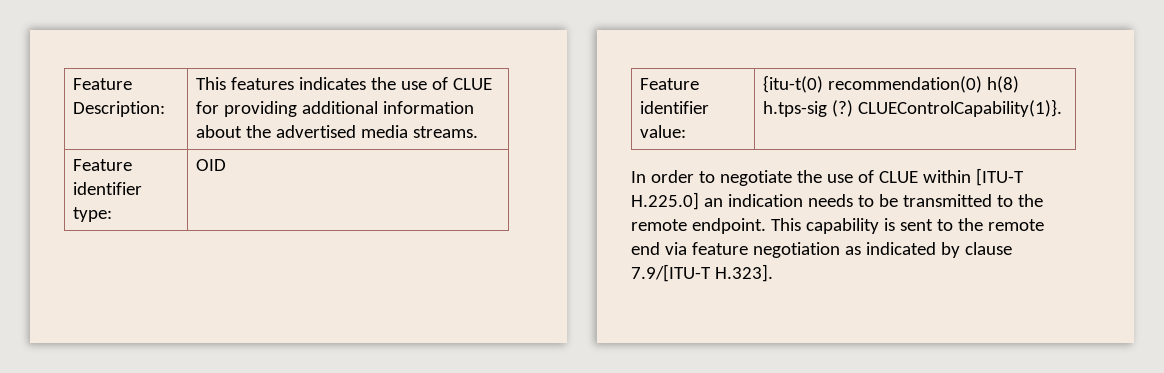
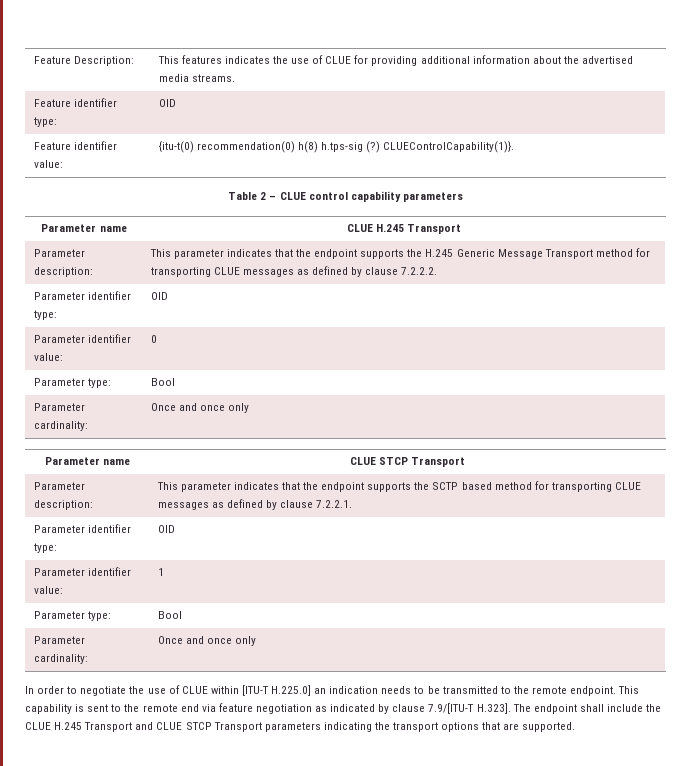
+ Table 2 – CLUE control capability parameters
+ Parameter name | CLUE H.245 Transport
+ Parameter description: | This parameter indicates that the endpoint supports the H.245 Generic Message Transport method for transporting CLUE messages as defined by clause 7.2.2.2.
+ Parameter identifier type: | OID
+ Parameter identifier value: | 0
+ Parameter type: | Bool
+ Parameter cardinality: | Once and once only
+ Parameter name | CLUE STCP Transport
+ Parameter description: | This parameter indicates that the endpoint supports the SCTP based method for transporting CLUE messages as defined by clause 7.2.2.1.
+ Parameter identifier type: | OID
+ Parameter identifier value: | 1
+ Parameter type: | Bool
+ Parameter cardinality: | Once and once only
- This capability is sent to the remote end via feature negotiation as indicated by clause 7.9/[ITU-T H.323].
+ This capability is sent to the remote end via feature negotiation as indicated by clause 7.9/[ITU-T H.323]. The endpoint shall include the CLUE H.245 Transport and CLUE STCP Transport parameters indicating the transport options that are supported.

